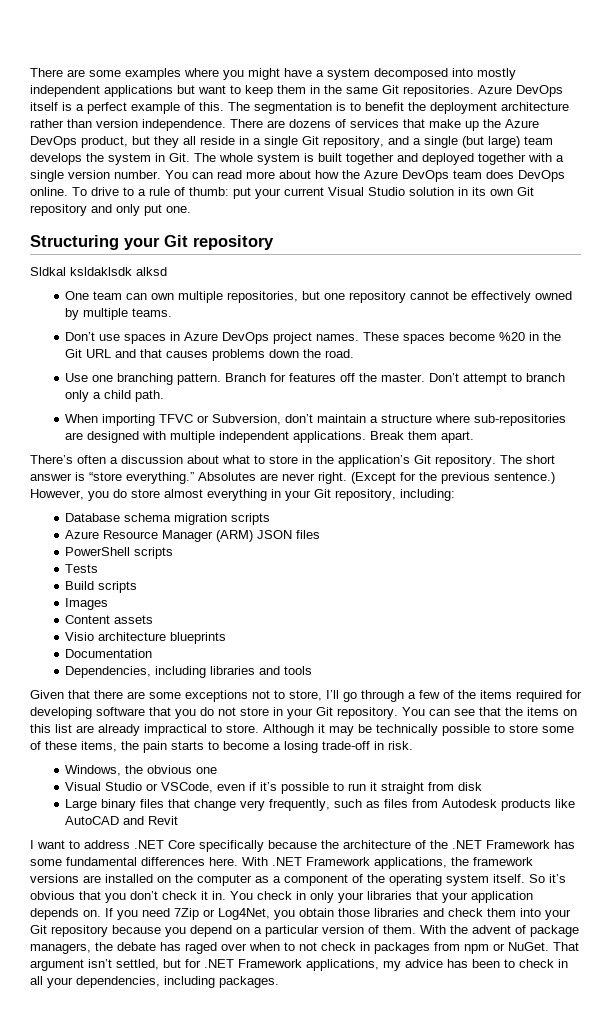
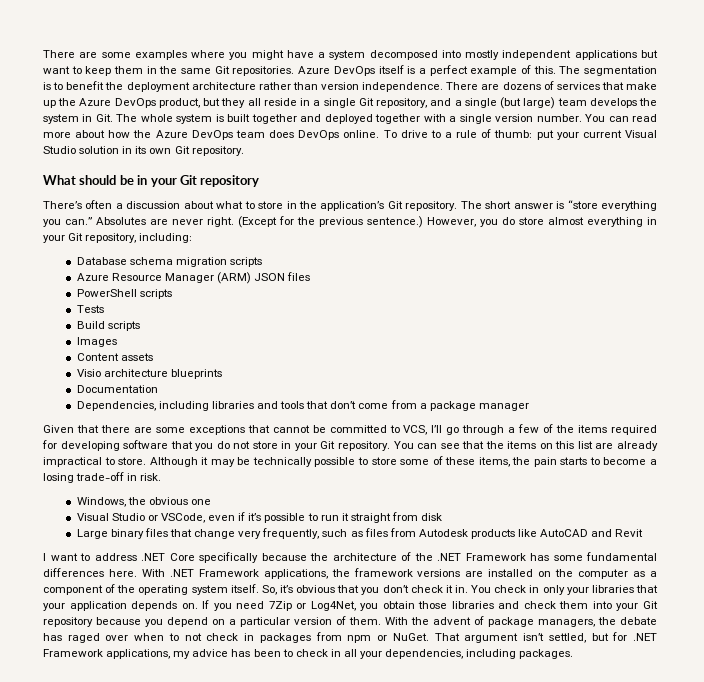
- To drive to a rule of thumb: put your current Visual Studio solution in its own Git repository and only put one.
- Structuring your Git repository
- Sldkal ksldaklsdk alksd
- One team can own multiple repositories, but one repository cannot be effectively owned by multiple teams.
- Don’t use spaces in Azure DevOps project names. These spaces become %20 in the Git URL and that causes problems down the road.
- Use one branching pattern. Branch for features off the master. Don’t attempt to branch only a child path.
- When importing TFVC or Subversion, don’t maintain a structure where sub-repositories are designed with multiple independent applications. Break them apart.
+ To drive to a rule of thumb: put your current Visual Studio solution in its own Git repository.
+ What should be in your Git repository
- The short answer is “store everything.”
+ The short answer is “store everything you can.”
- Dependencies, including libraries and tools
+ Dependencies, including libraries and tools that don’t come from a package manager
- Given that there are some exceptions not to store, I’ll go through a few of the items required for developing software that you do not store in your Git repository.
+ Given that there are some exceptions that cannot be committed to VCS, I’ll go through a few of the items required for developing software that you do not store in your Git repository.
- So it’s obvious that you don’t check it in.
+ So, it’s obvious that you don’t check it in.

